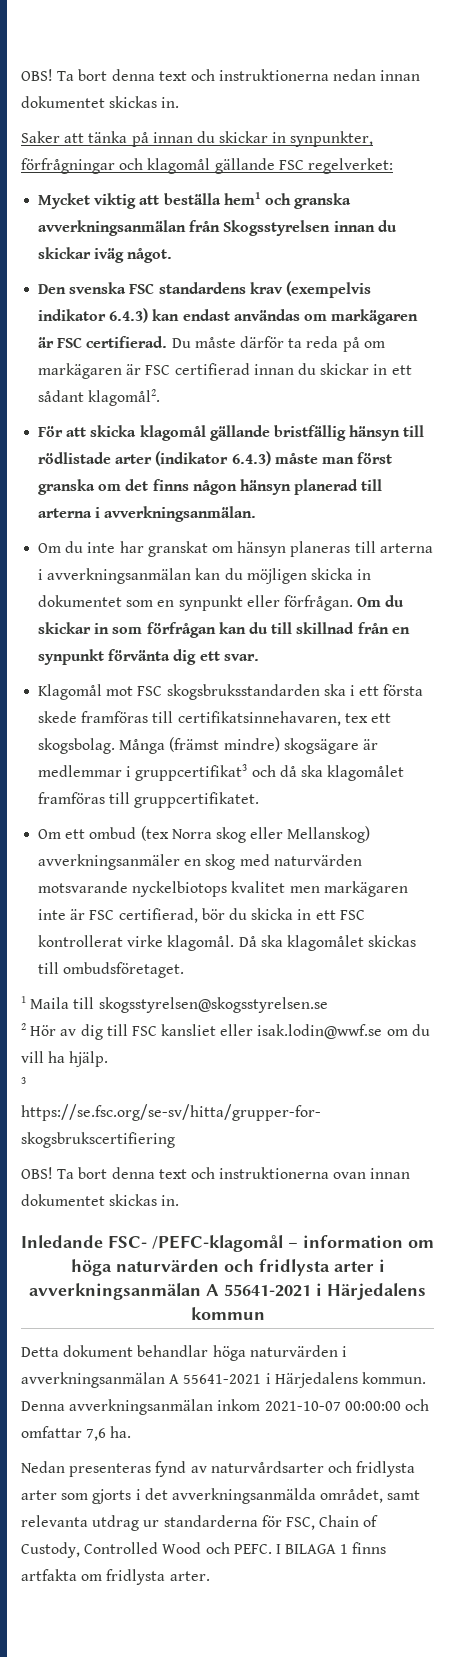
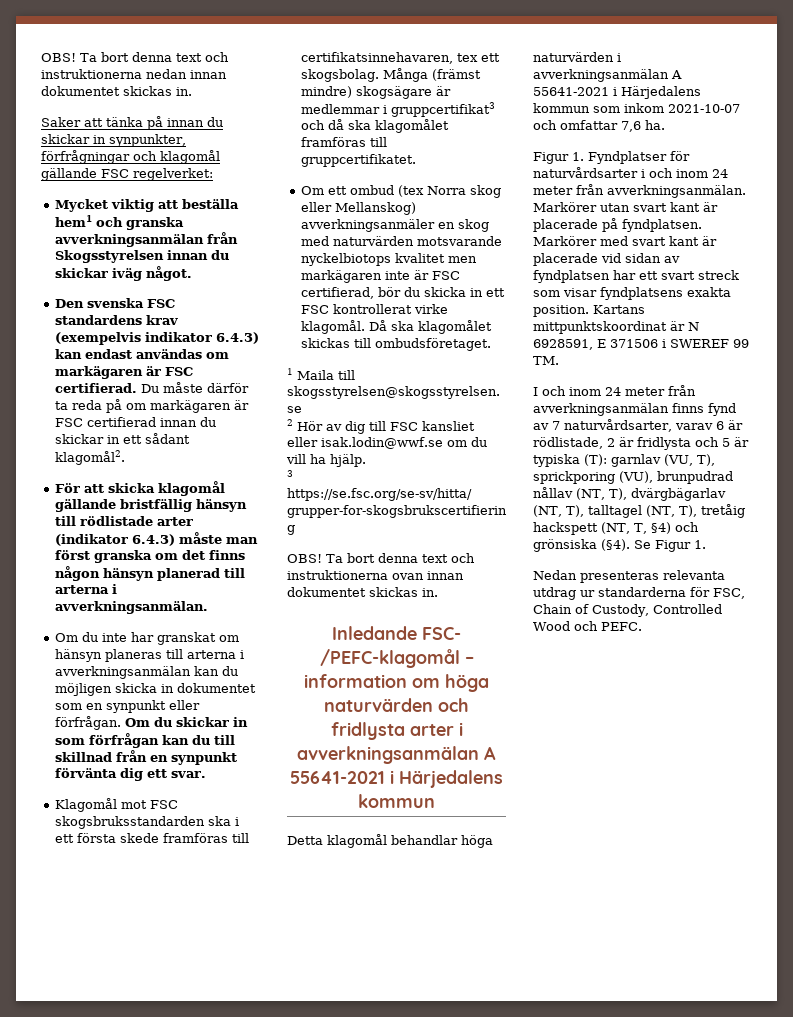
- Detta dokument behandlar höga naturvärden i avverkningsanmälan A 55641-2021 i Härjedalens kommun. Denna avverkningsanmälan inkom 2021-10-07 00:00:00 och omfattar 7,6 ha.
+ Detta klagomål behandlar höga naturvärden i avverkningsanmälan A 55641-2021 i Härjedalens kommun som inkom 2021-10-07 och omfattar 7,6 ha.
- Nedan presenteras fynd av naturvårdsarter och fridlysta arter som gjorts i det avverkningsanmälda området, samt relevanta utdrag ur standarderna för FSC, Chain of Custody, Controlled Wood och PEFC. I BILAGA 1 finns artfakta om fridlysta arter.
+ Figur 1. Fyndplatser för naturvårdsarter i och inom 24 meter från avverkningsanmälan. Markörer utan svart kant är placerade på fyndplatsen. Markörer med svart kant är placerade vid sidan av fyndplatsen har ett svart streck som visar fyndplatsens exakta position. Kartans mittpunktskoordinat är N 6928591, E 371506 i SWEREF 99 TM.
+ I och inom 24 meter från avverkningsanmälan finns fynd av 7 naturvårdsarter, varav 6 är rödlistade, 2 är fridlysta och 5 är typiska (T): garnlav (VU, T), sprickporing (VU), brunpudrad nållav (NT, T), dvärgbägarlav (NT, T), talltagel (NT, T), tretåig hackspett (NT, T, §4) och grönsiska (§4). Se Figur 1.
+ Nedan presenteras relevanta utdrag ur standarderna för FSC, Chain of Custody, Controlled Wood och PEFC.

